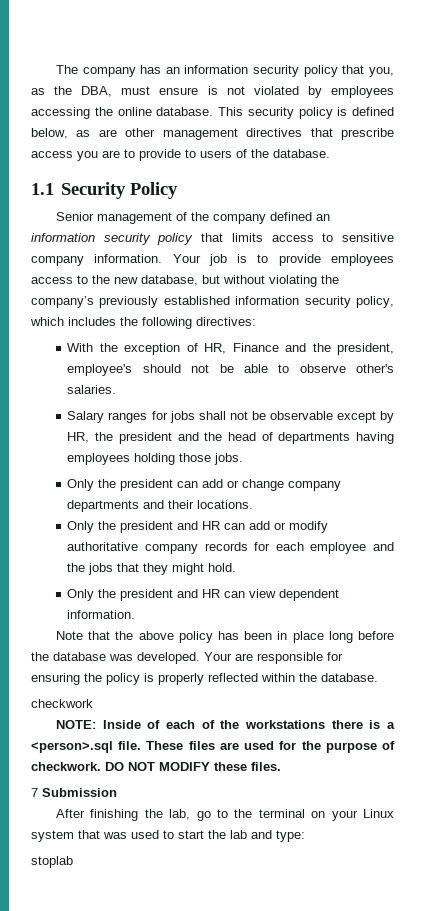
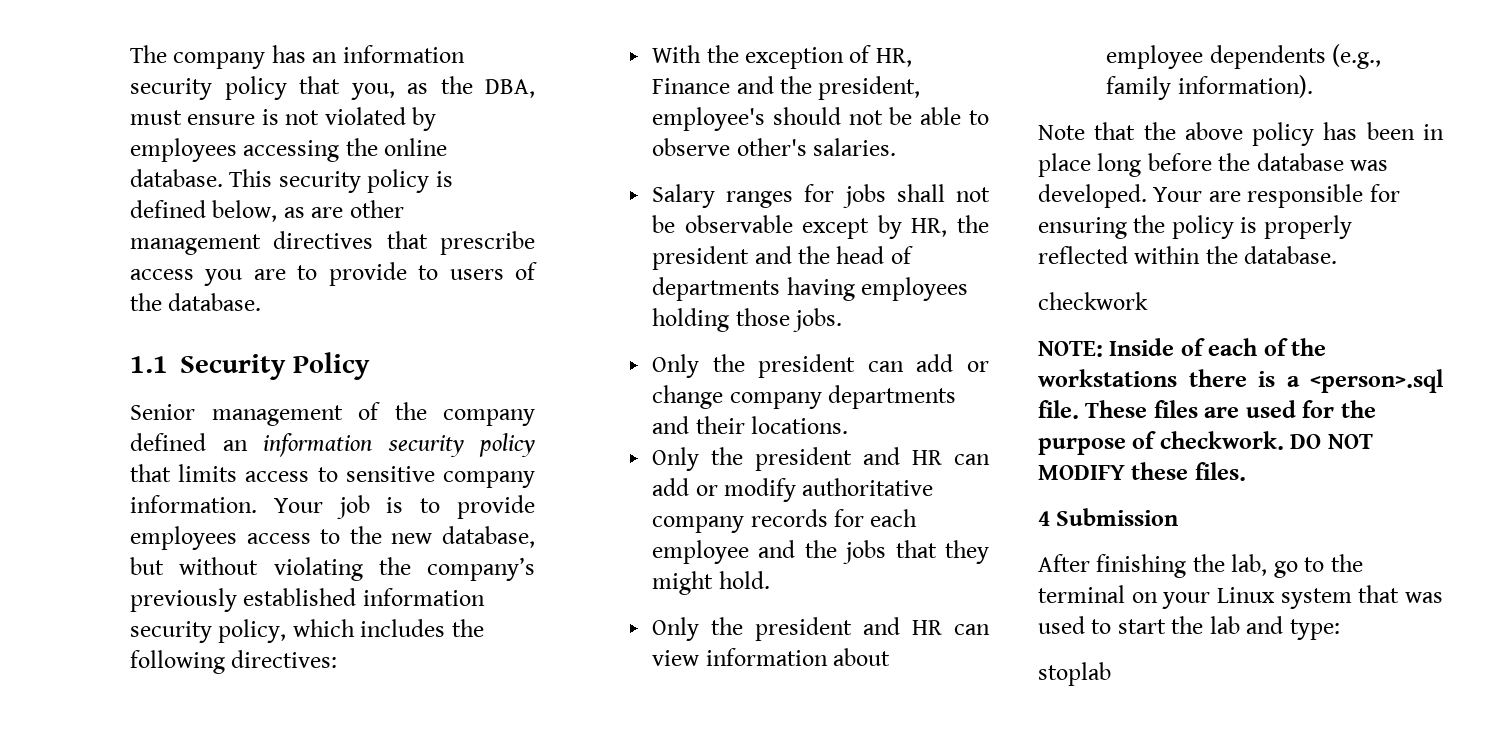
- Only the president and HR can view dependent information.
+ Only the president and HR can view information about employee dependents (e.g., family information).
- 7 Submission
+ 4 Submission

